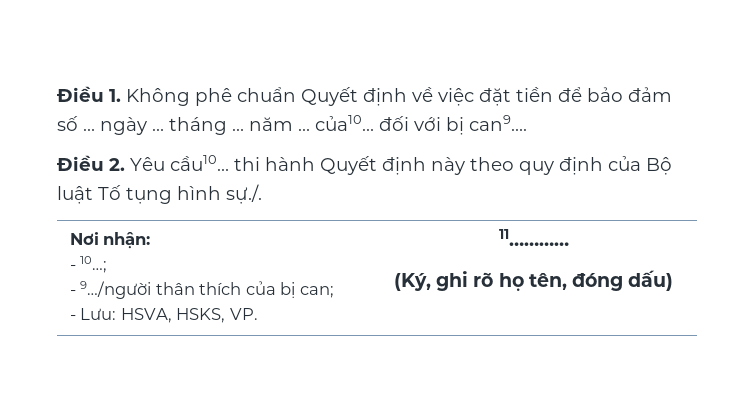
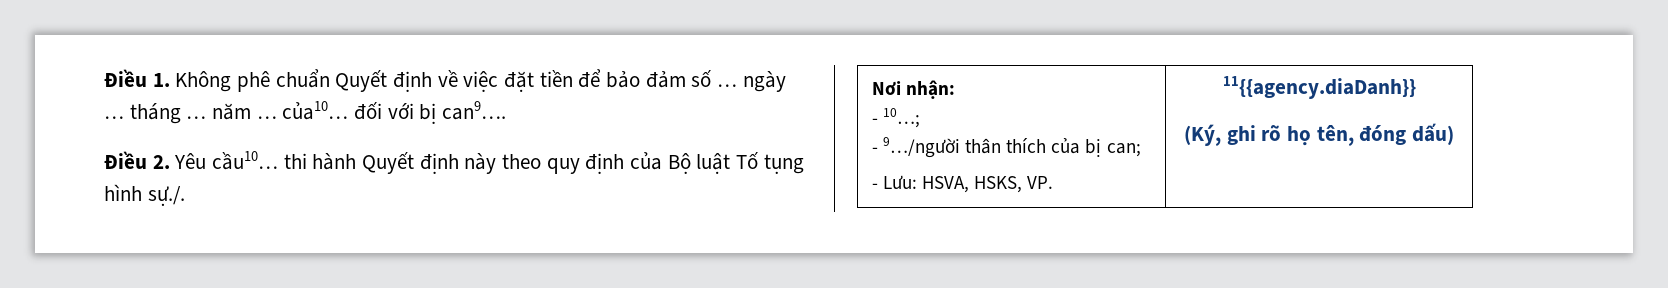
  Nơi nhận:
  - 10…;
  - 9…/người thân thích của bị can;
- - Lưu: HSVA, HSKS, VP. | 11…………
+ - Lưu: HSVA, HSKS, VP. | 11{{agency.diaDanh}}

